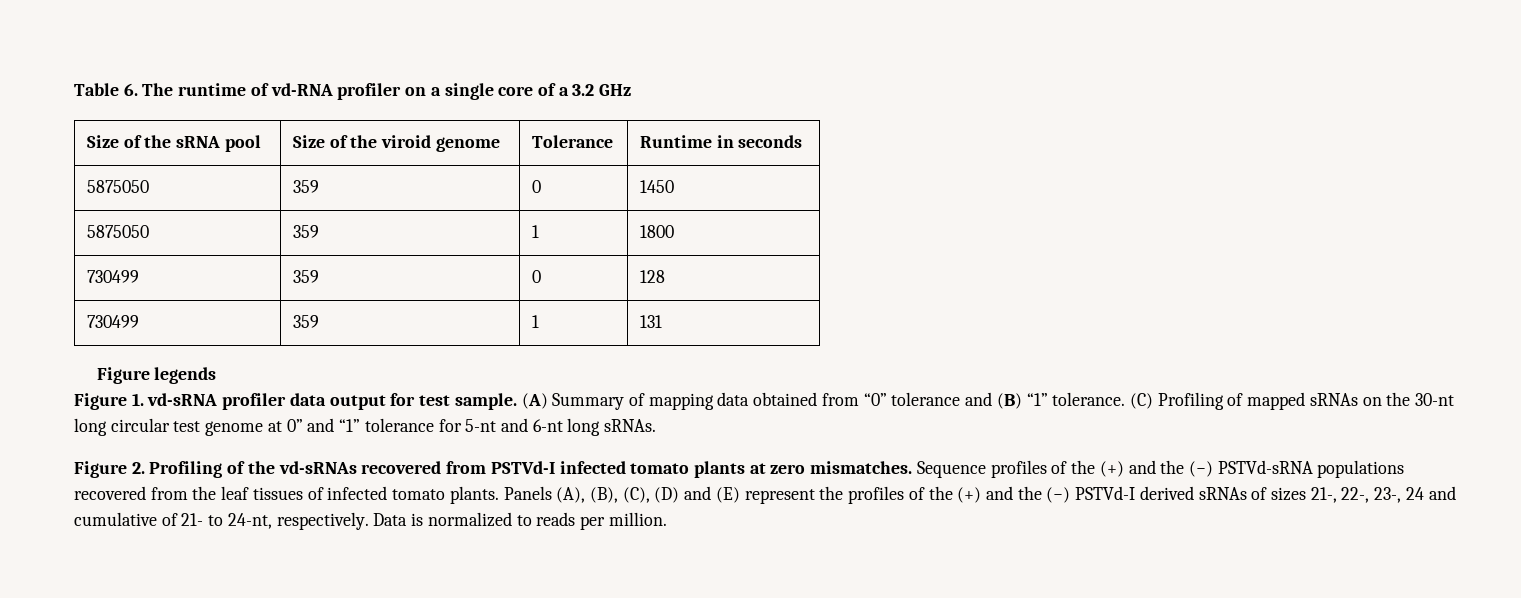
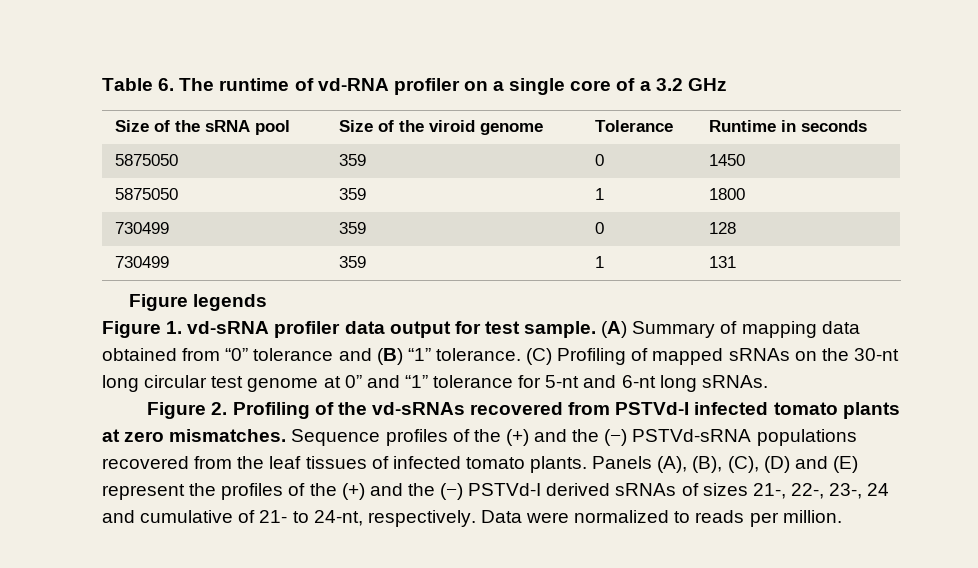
- Data is normalized to reads per million.
+ Data were normalized to reads per million.

